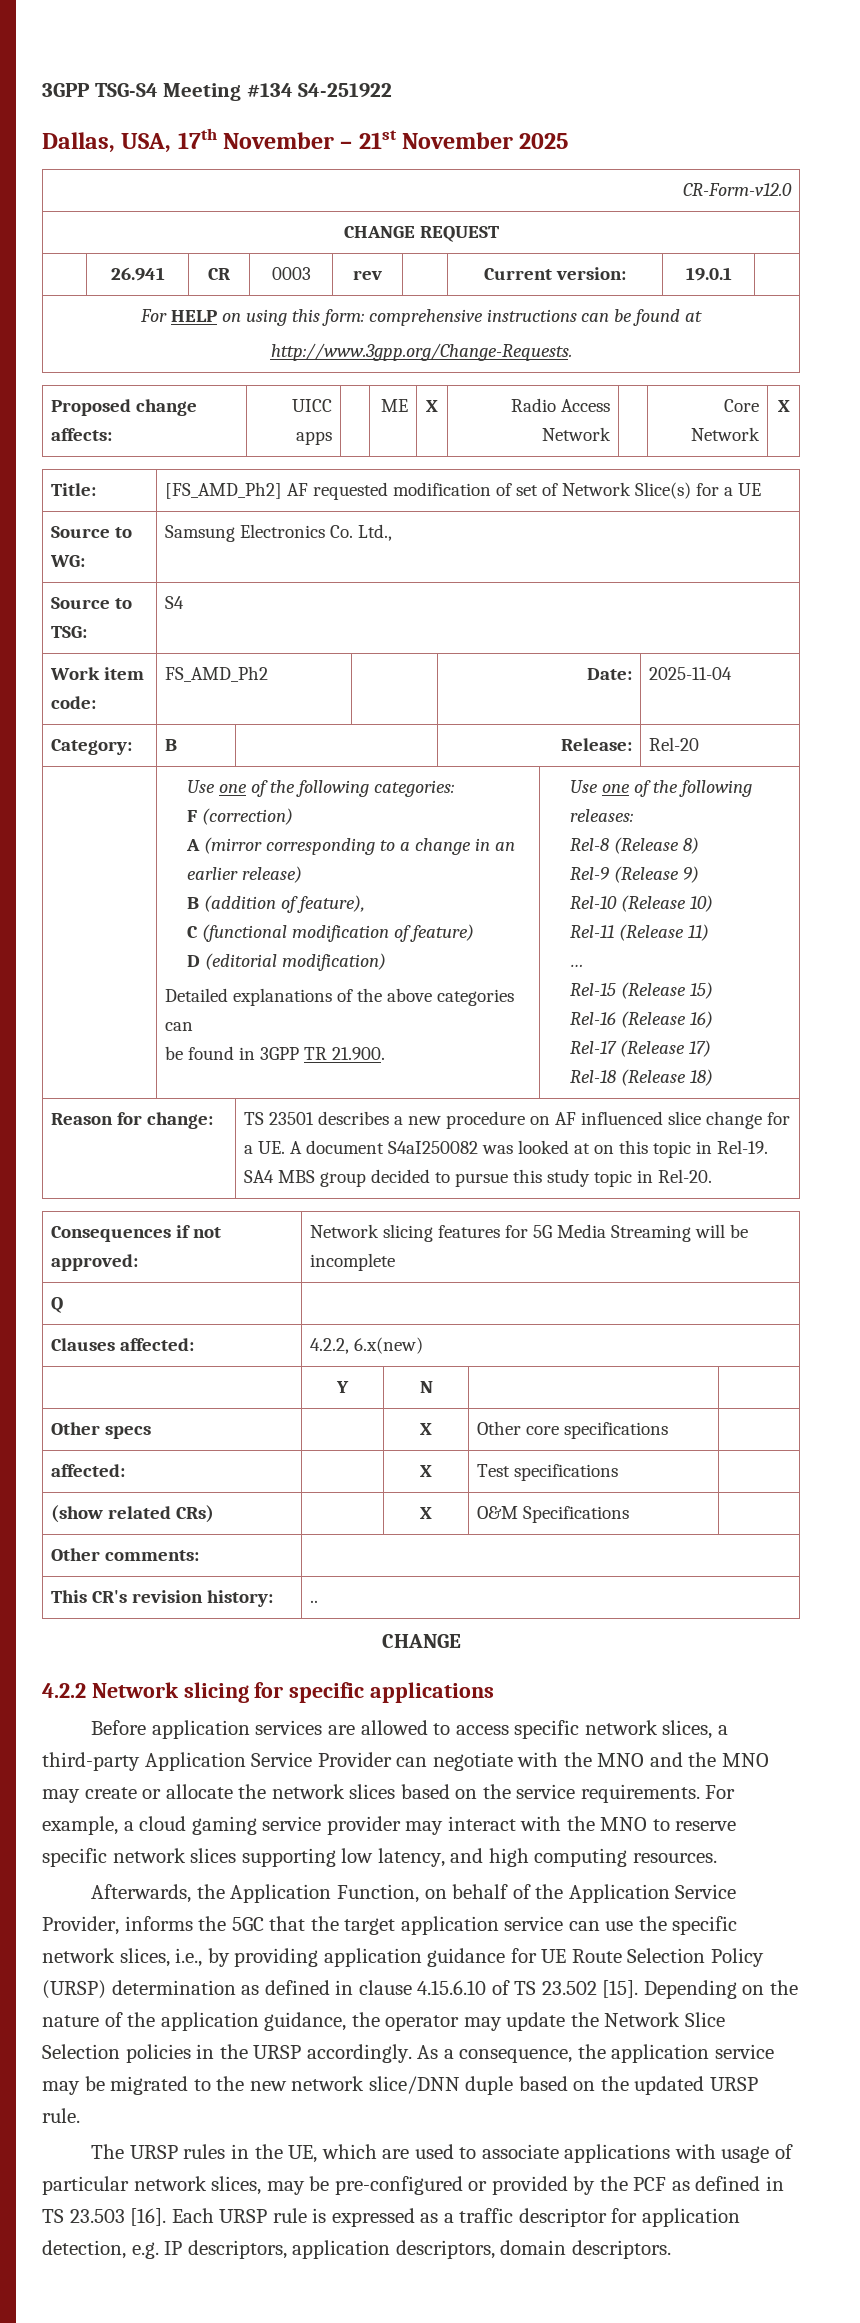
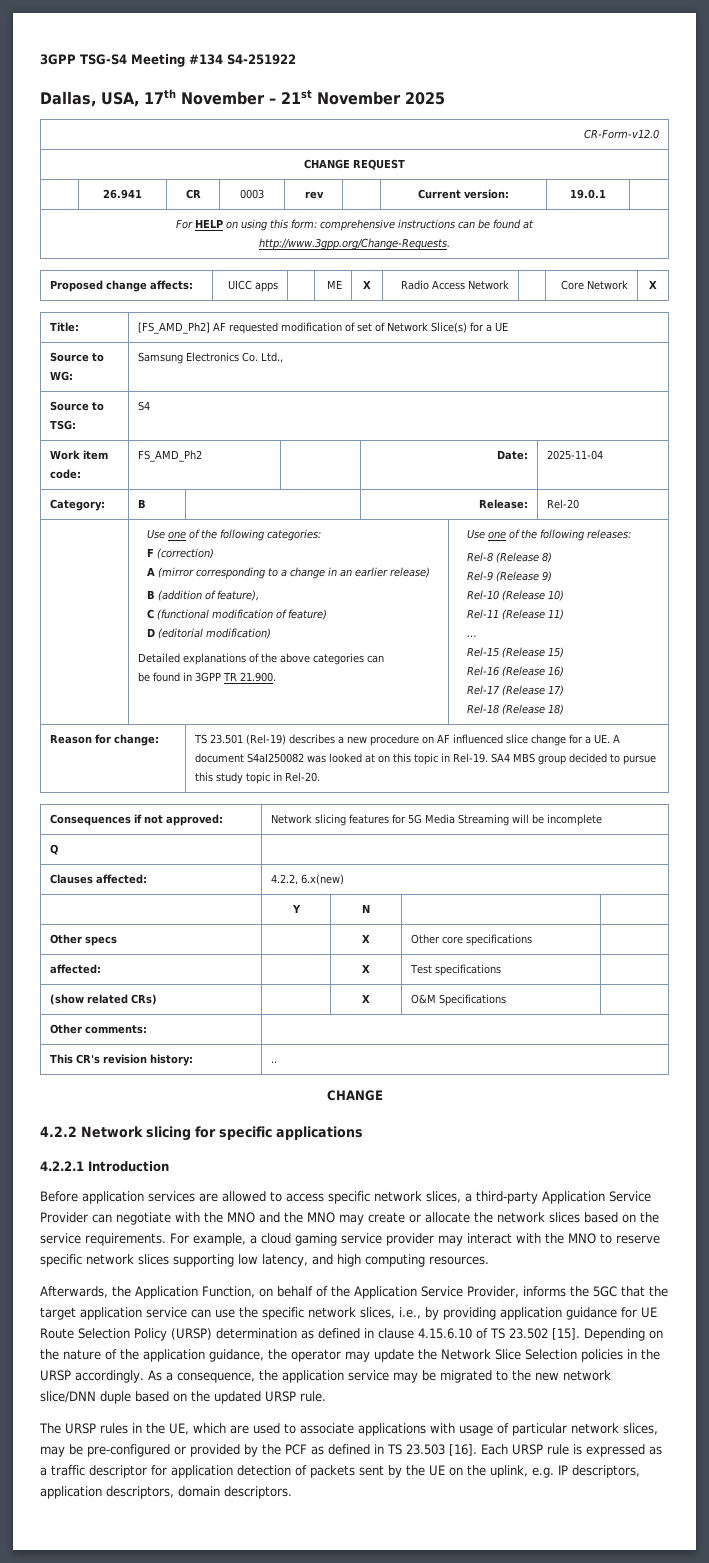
- Reason for change: | TS 23501 describes a new procedure on AF influenced slice change for a UE. A document S4aI250082 was looked at on this topic in Rel-19. SA4 MBS group decided to pursue this study topic in Rel-20.
+ Reason for change: | TS 23.501 (Rel-19) describes a new procedure on AF influenced slice change for a UE. A document S4aI250082 was looked at on this topic in Rel-19. SA4 MBS group decided to pursue this study topic in Rel-20.
+ 4.2.2.1 Introduction
- Each URSP rule is expressed as a traffic descriptor for application detection, e.g. IP descriptors, application descriptors, domain descriptors.
+ Each URSP rule is expressed as a traffic descriptor for application detection of packets sent by the UE on the uplink, e.g. IP descriptors, application descriptors, domain descriptors.

